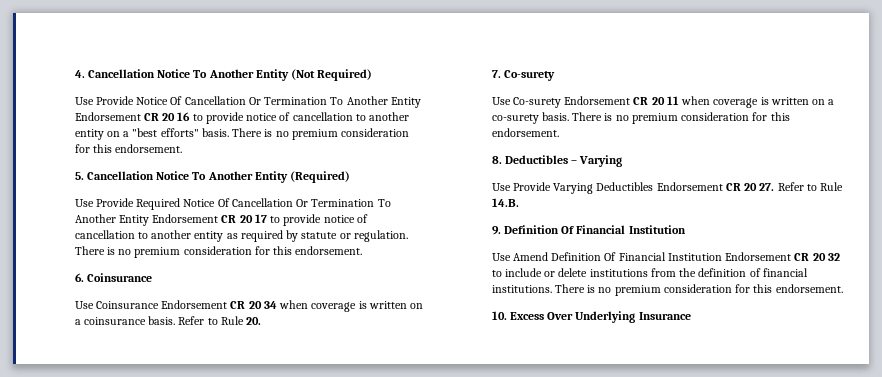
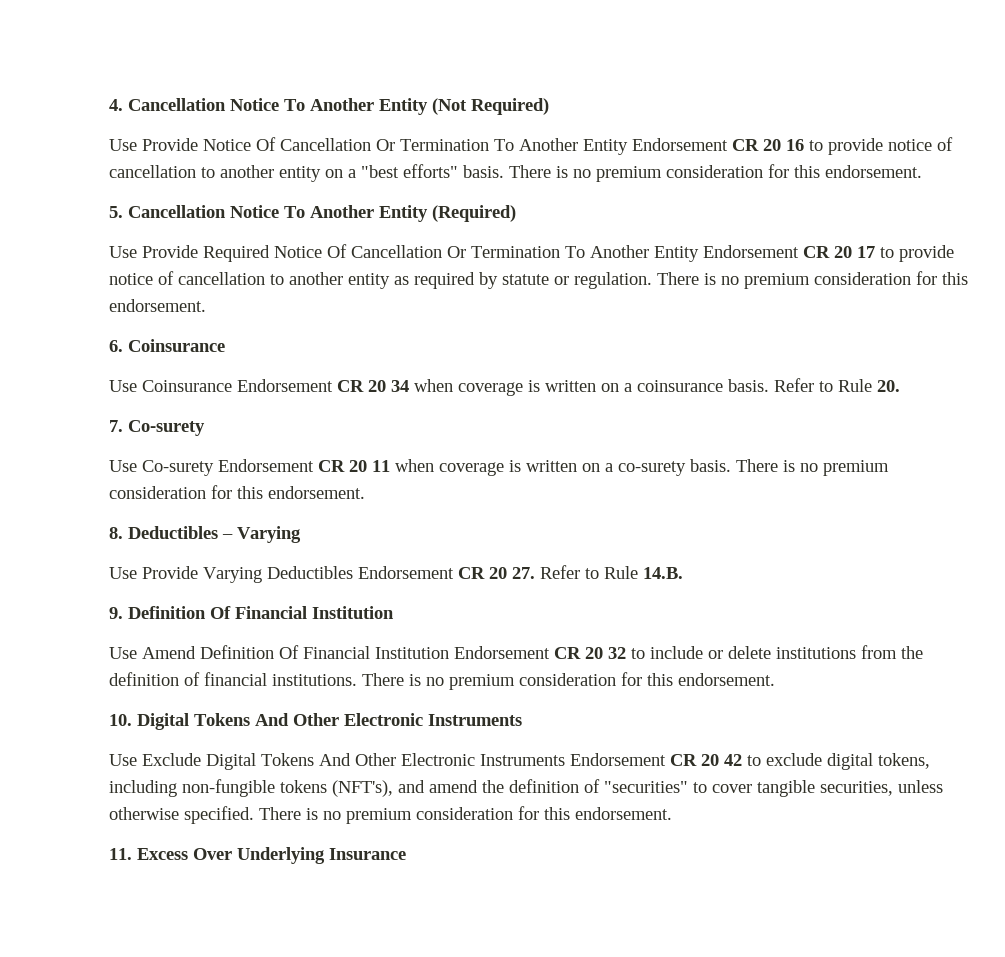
- 10. Excess Over Underlying Insurance
+ 10. Digital Tokens And Other Electronic Instruments
+ Use Exclude Digital Tokens And Other Electronic Instruments Endorsement CR 20 42 to exclude digital tokens, including non-fungible tokens (NFT's), and amend the definition of "securities" to cover tangible securities, unless otherwise specified. There is no premium consideration for this endorsement.
+ 11. Excess Over Underlying Insurance

